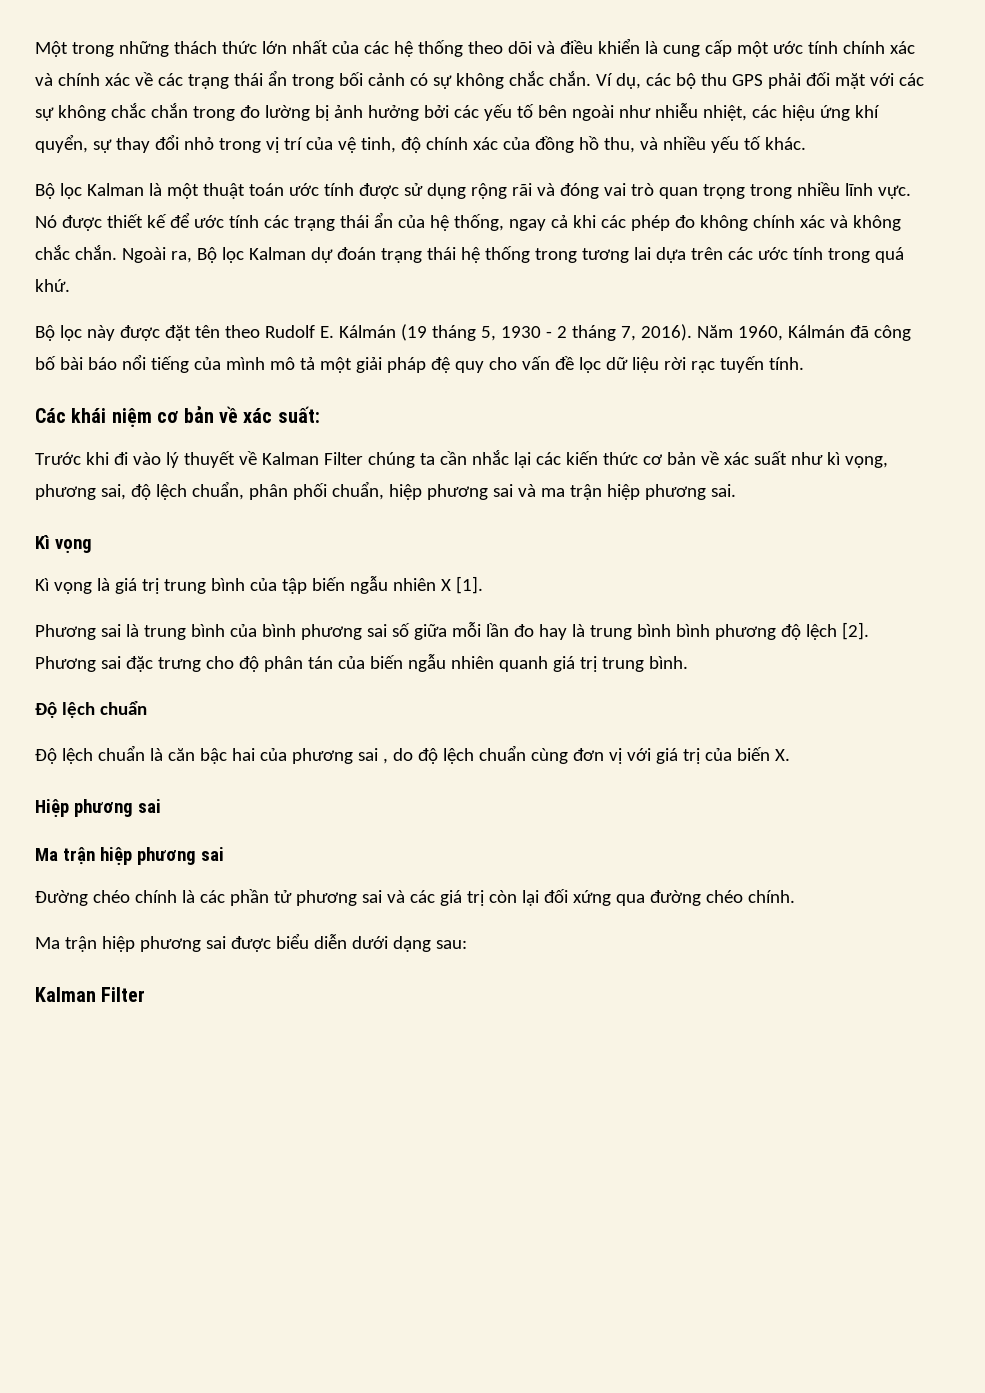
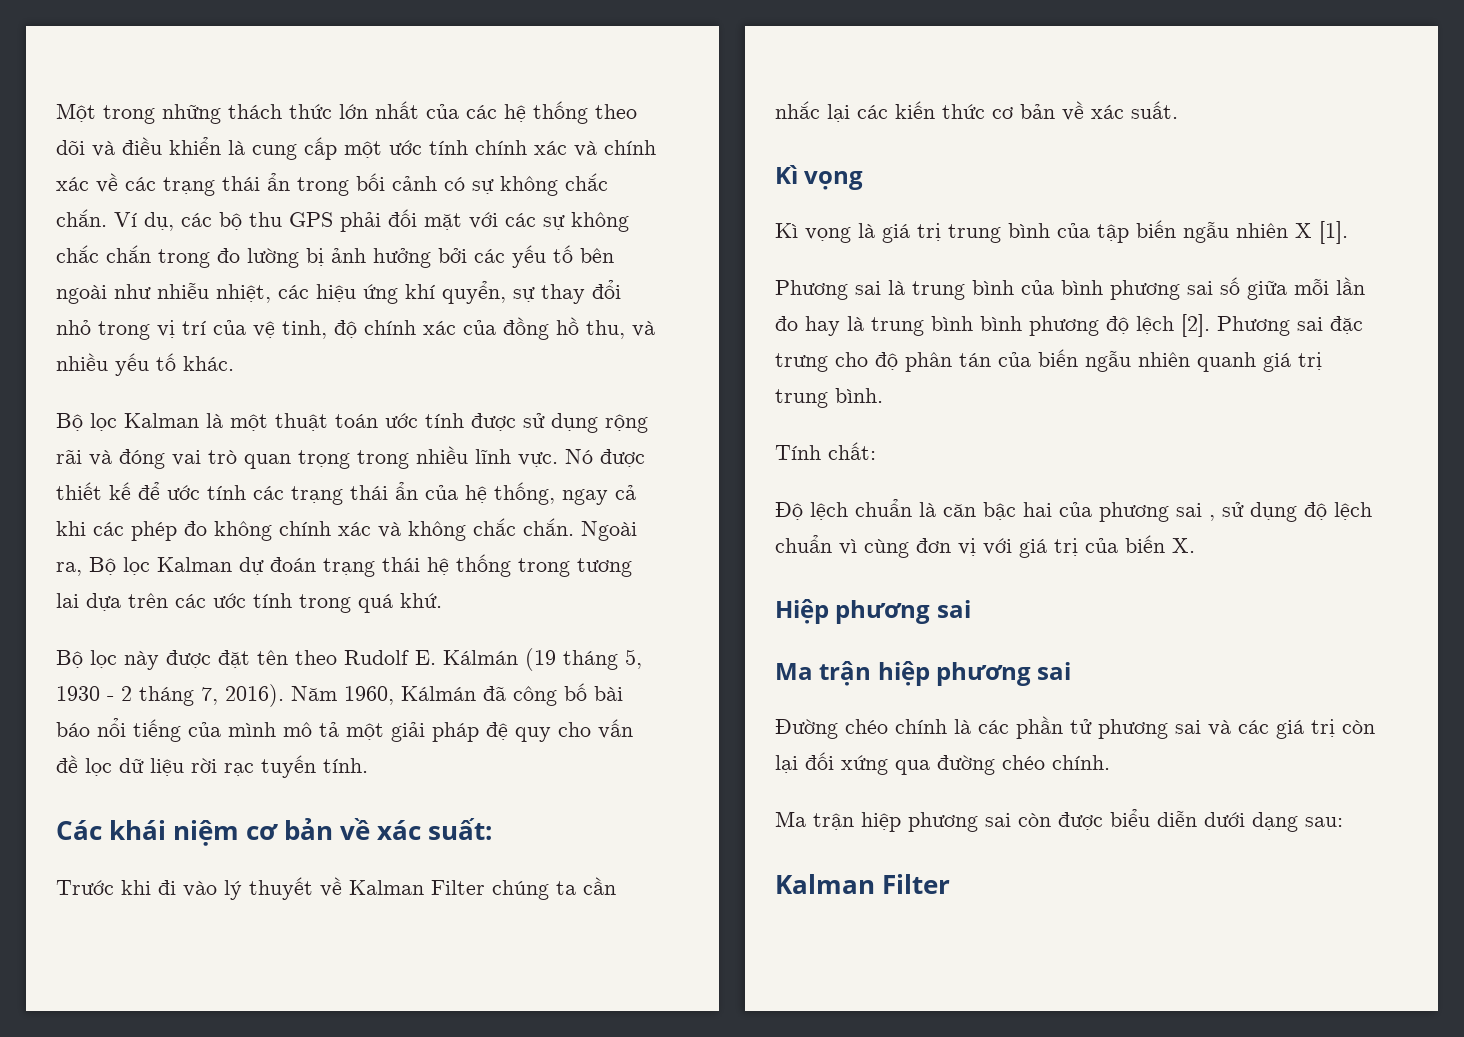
- Trước khi đi vào lý thuyết về Kalman Filter chúng ta cần nhắc lại các kiến thức cơ bản về xác suất như kì vọng, phương sai, độ lệch chuẩn, phân phối chuẩn, hiệp phương sai và ma trận hiệp phương sai.
+ Trước khi đi vào lý thuyết về Kalman Filter chúng ta cần nhắc lại các kiến thức cơ bản về xác suất.
  Phương sai đặc trưng cho độ phân tán của biến ngẫu nhiên quanh giá trị trung bình.
- Độ lệch chuẩn
+ Tính chất:
- Độ lệch chuẩn là căn bậc hai của phương sai , do độ lệch chuẩn cùng đơn vị với giá trị của biến X.
+ Độ lệch chuẩn là căn bậc hai của phương sai , sử dụng độ lệch chuẩn vì cùng đơn vị với giá trị của biến X.
- Ma trận hiệp phương sai được biểu diễn dưới dạng sau:
+ Ma trận hiệp phương sai còn được biểu diễn dưới dạng sau:

